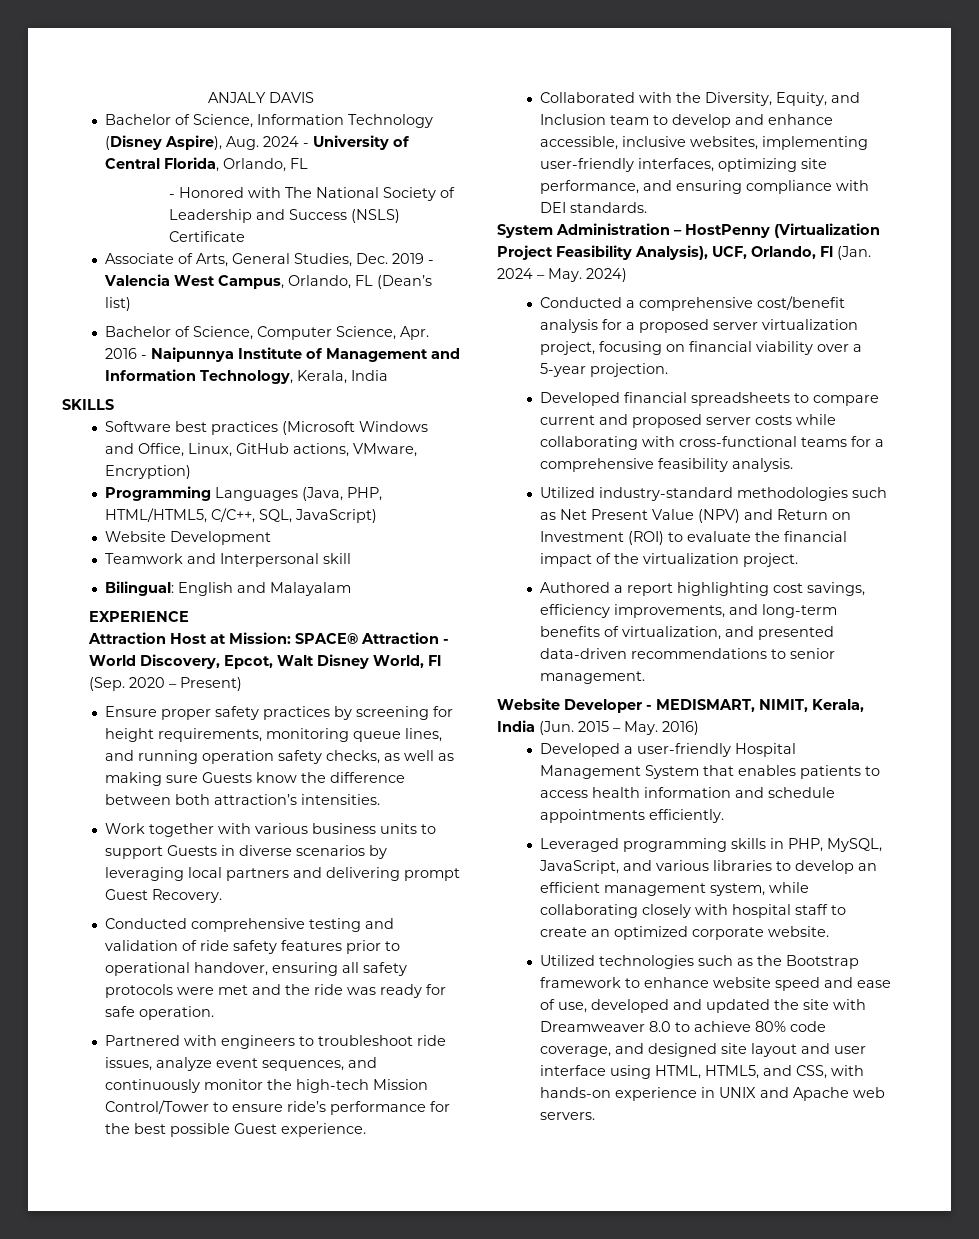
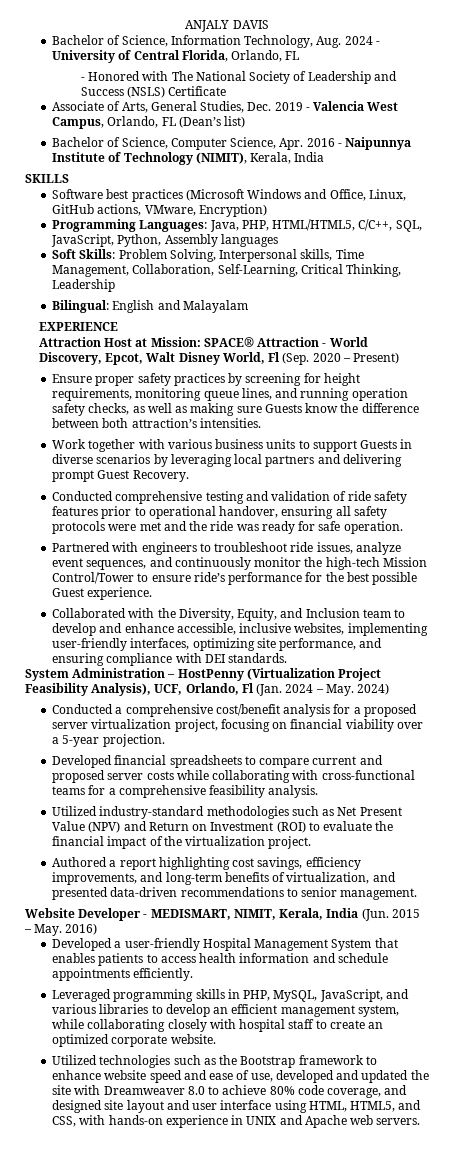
- Bachelor of Science, Information Technology (Disney Aspire), Aug. 2024 - University of Central Florida, Orlando, FL
+ Bachelor of Science, Information Technology, Aug. 2024 - University of Central Florida, Orlando, FL
- Bachelor of Science, Computer Science, Apr. 2016 - Naipunnya Institute of Management and Information Technology, Kerala, India
+ Bachelor of Science, Computer Science, Apr. 2016 - Naipunnya Institute of Technology (NIMIT), Kerala, India
- Programming Languages (Java, PHP, HTML/HTML5, C/C++, SQL, JavaScript)
- Website Development
- Teamwork and Interpersonal skill
+ Programming Languages: Java, PHP, HTML/HTML5, C/C++, SQL, JavaScript, Python, Assembly languages
+ Soft Skills: Problem Solving, Interpersonal skills, Time Management, Collaboration, Self-Learning, Critical Thinking, Leadership

